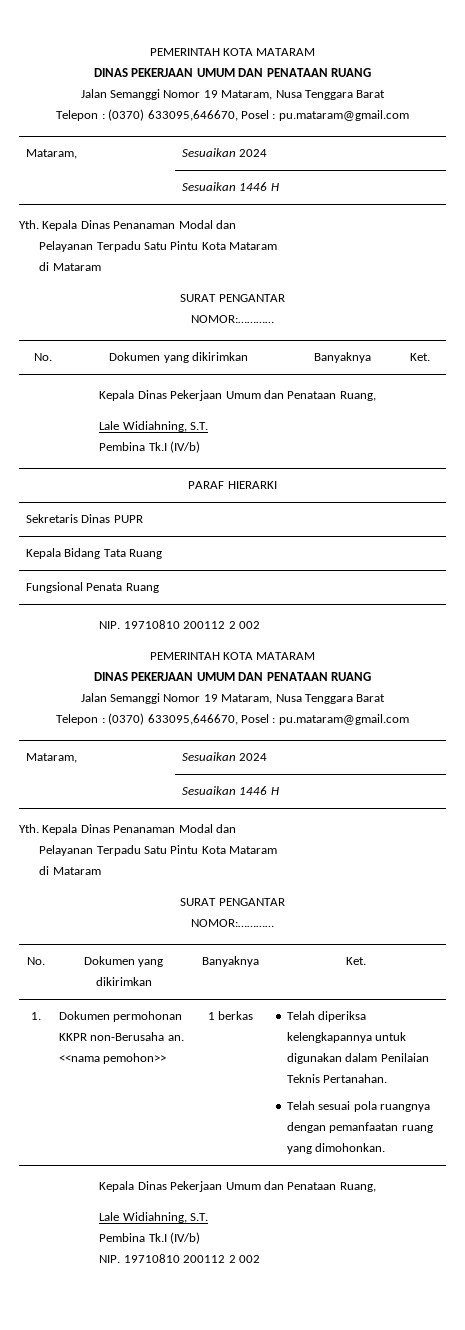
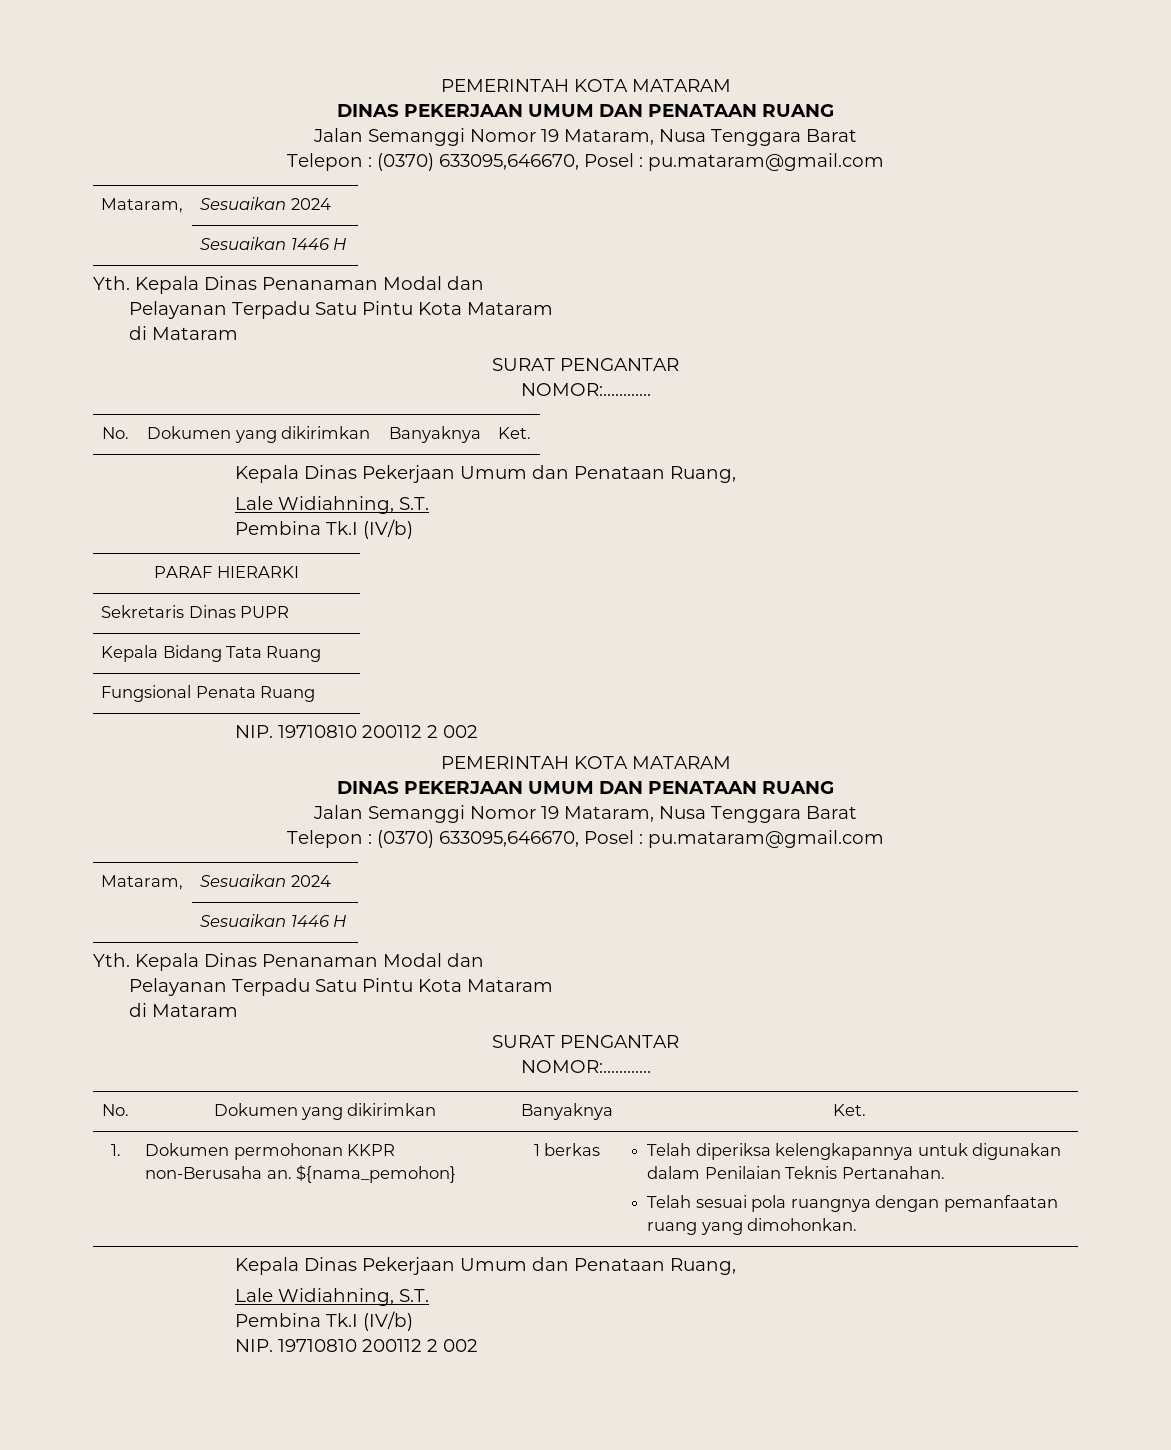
- 1. | Dokumen permohonan KKPR non-Berusaha an. <<nama pemohon>> | 1 berkas | Telah diperiksa kelengkapannya untuk digunakan dalam Penilaian Teknis Pertanahan.
+ 1. | Dokumen permohonan KKPR non-Berusaha an. ${nama_pemohon} | 1 berkas | Telah diperiksa kelengkapannya untuk digunakan dalam Penilaian Teknis Pertanahan.

